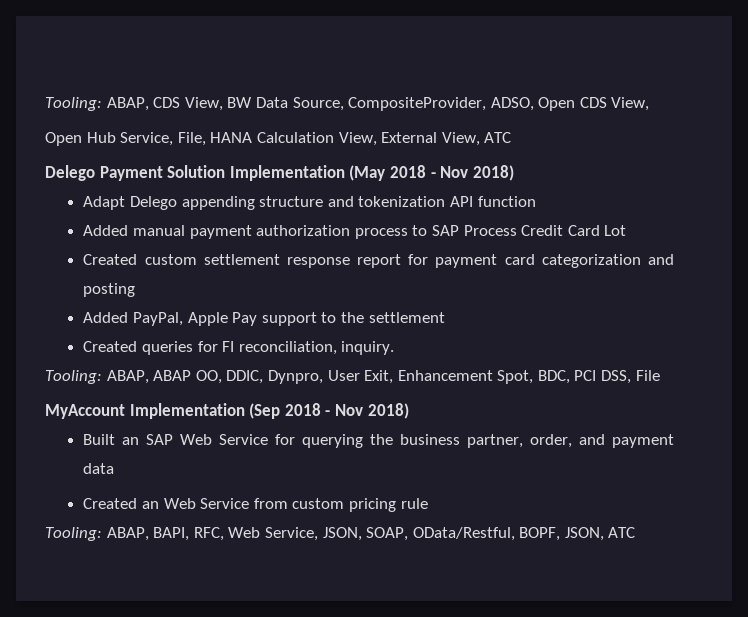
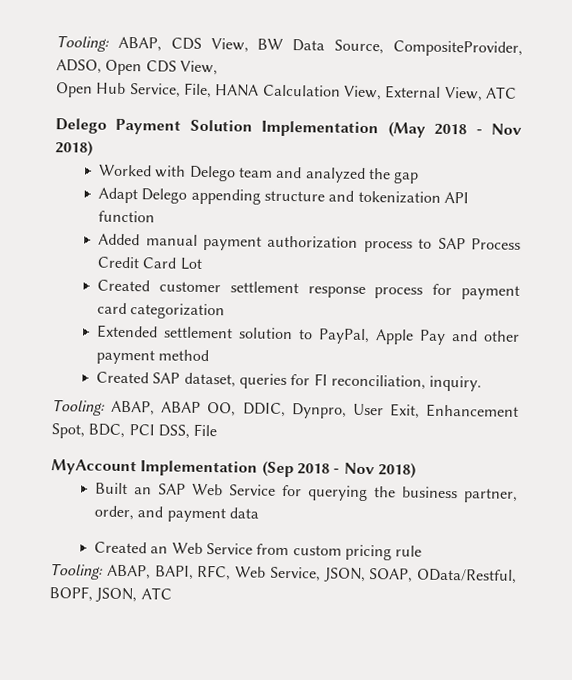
+ Worked with Delego team and analyzed the gap
- Created custom settlement response report for payment card categorization and posting
- Added PayPal, Apple Pay support to the settlement
- Created queries for FI reconciliation, inquiry.
+ Created customer settlement response process for payment card categorization
+ Extended settlement solution to PayPal, Apple Pay and other payment method
+ Created SAP dataset, queries for FI reconciliation, inquiry.

